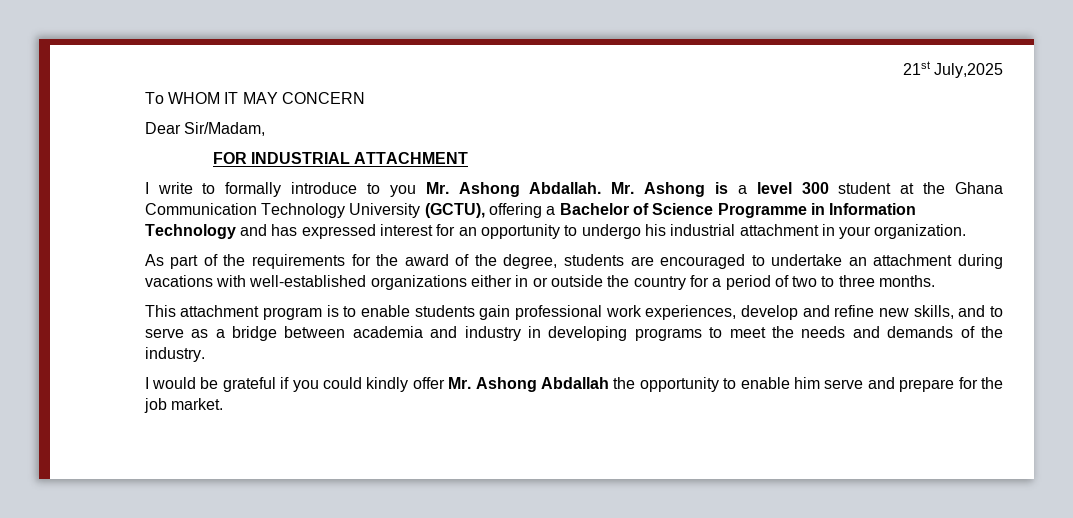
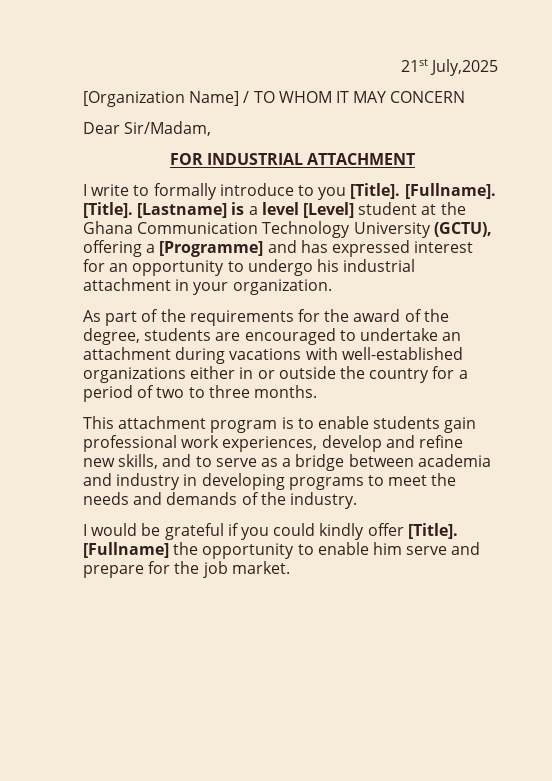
- To WHOM IT MAY CONCERN
+ [Organization Name] / TO WHOM IT MAY CONCERN
- I write to formally introduce to you Mr. Ashong Abdallah. Mr. Ashong is a level 300 student at the Ghana Communication Technology University (GCTU), offering a Bachelor of Science Programme in Information Technology and has expressed interest for an opportunity to undergo his industrial attachment in your organization.
+ I write to formally introduce to you [Title]. [Fullname]. [Title]. [Lastname] is a level [Level] student at the Ghana Communication Technology University (GCTU), offering a [Programme] and has expressed interest for an opportunity to undergo his industrial attachment in your organization.
- I would be grateful if you could kindly offer Mr. Ashong Abdallah the opportunity to enable him serve and prepare for the job market.
+ I would be grateful if you could kindly offer [Title]. [Fullname] the opportunity to enable him serve and prepare for the job market.

